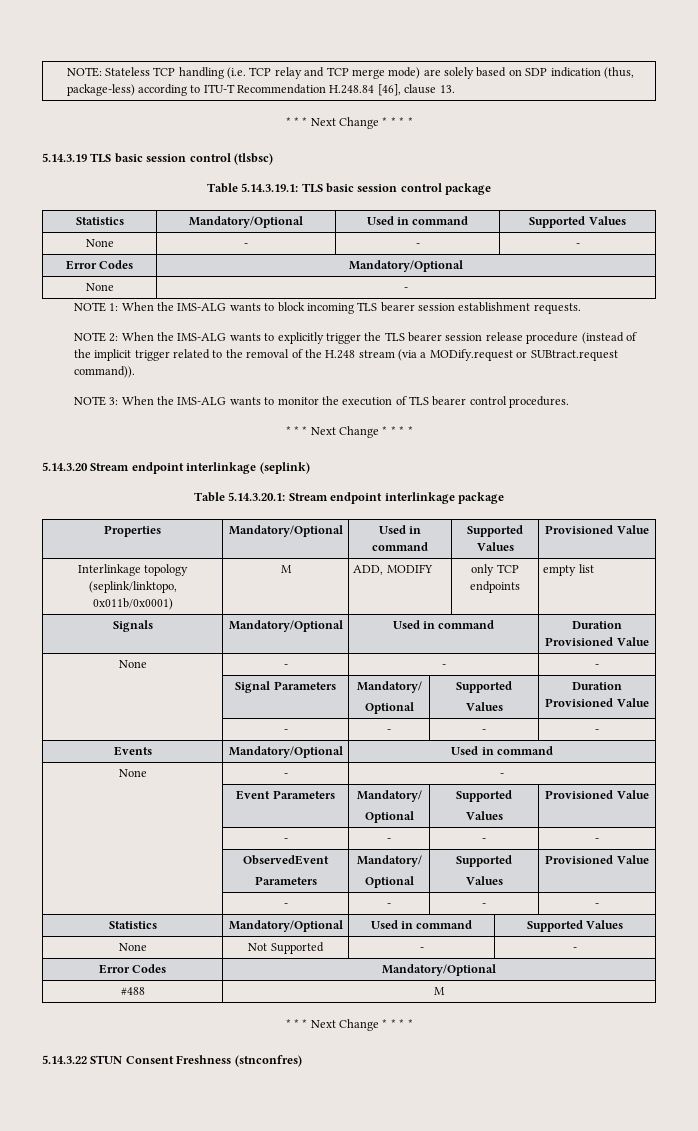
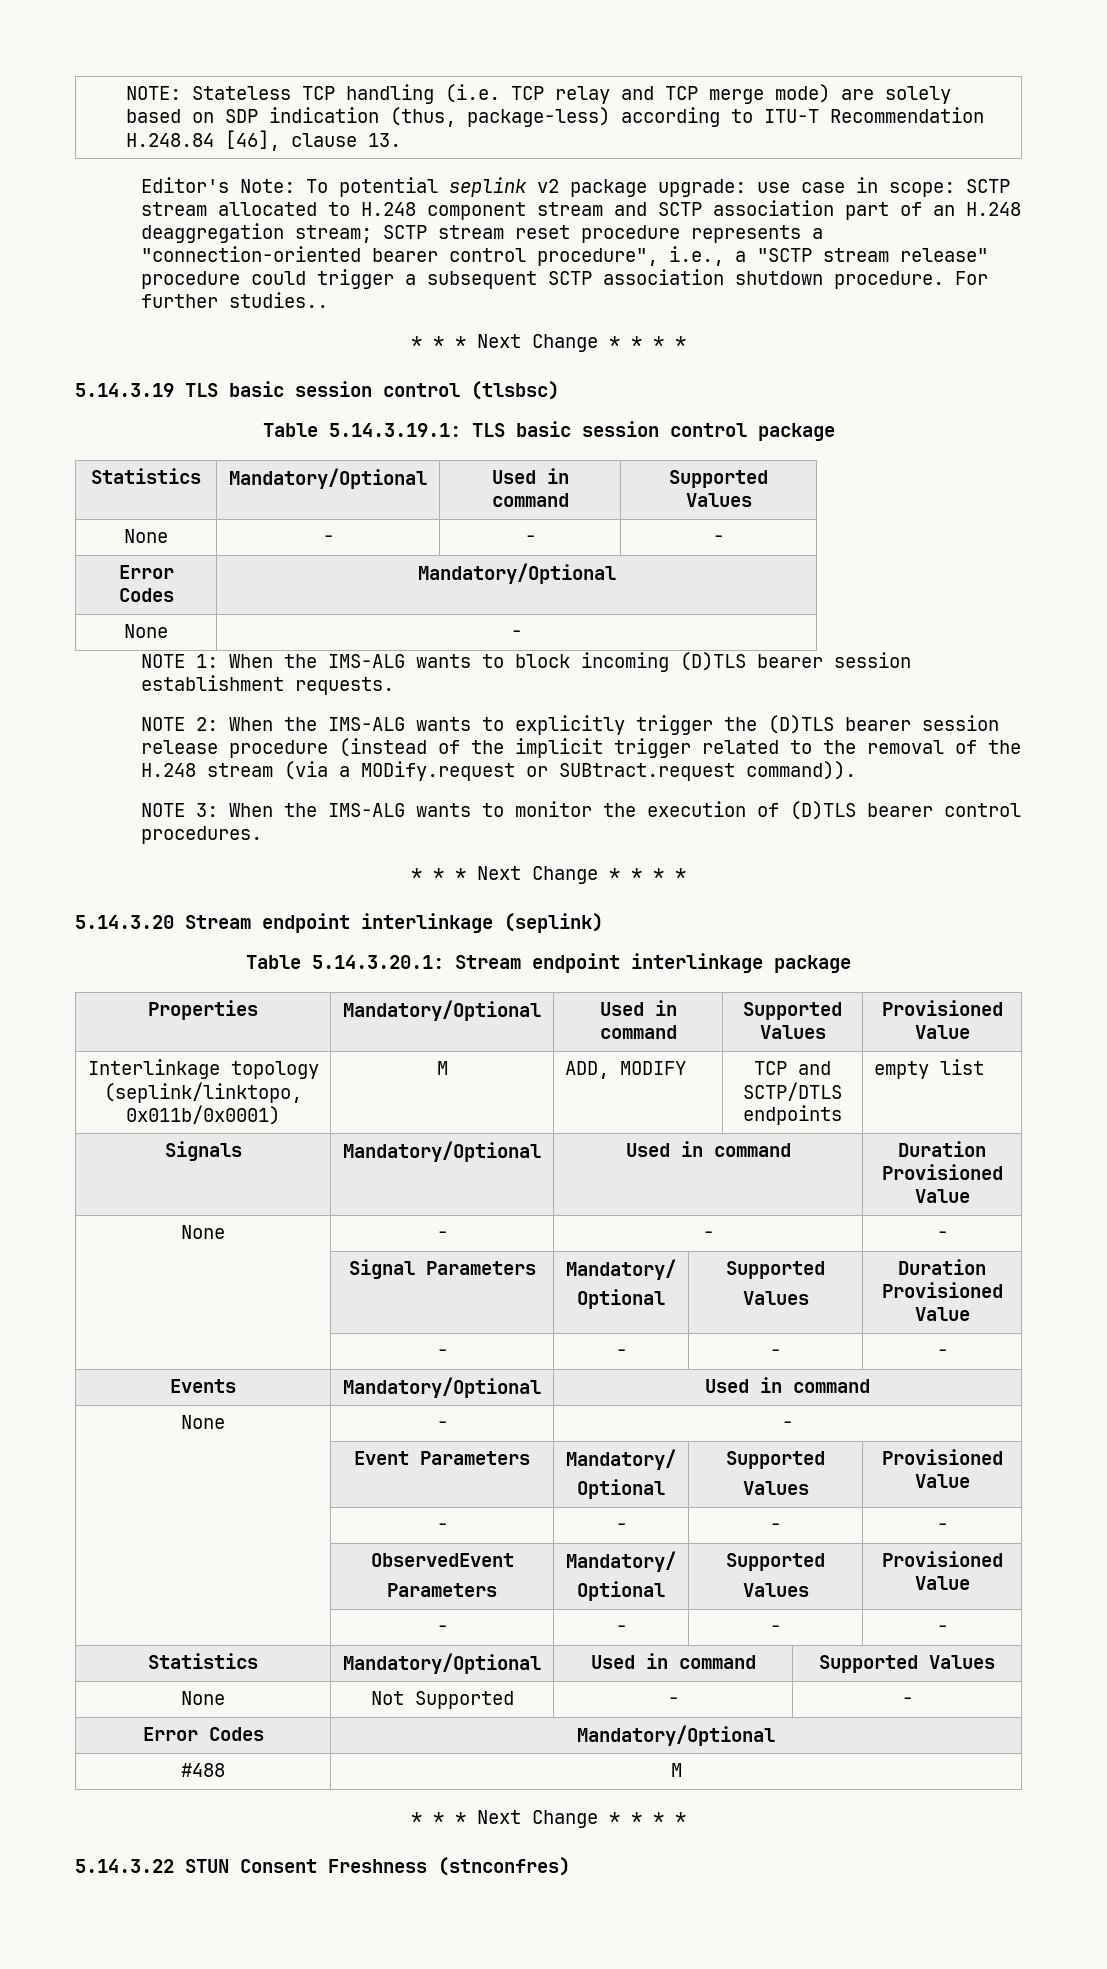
+ Editor's Note: To potential seplink v2 package upgrade: use case in scope: SCTP stream allocated to H.248 component stream and SCTP association part of an H.248 deaggregation stream; SCTP stream reset procedure represents a "connection-oriented bearer control procedure", i.e., a "SCTP stream release" procedure could trigger a subsequent SCTP association shutdown procedure. For further studies..
- NOTE 1: When the IMS-ALG wants to block incoming TLS bearer session establishment requests.
+ NOTE 1: When the IMS-ALG wants to block incoming (D)TLS bearer session establishment requests.
- NOTE 2: When the IMS-ALG wants to explicitly trigger the TLS bearer session release procedure (instead of the implicit trigger related to the removal of the H.248 stream (via a MODify.request or SUBtract.request command)).
+ NOTE 2: When the IMS-ALG wants to explicitly trigger the (D)TLS bearer session release procedure (instead of the implicit trigger related to the removal of the H.248 stream (via a MODify.request or SUBtract.request command)).
- NOTE 3: When the IMS-ALG wants to monitor the execution of TLS bearer control procedures.
+ NOTE 3: When the IMS-ALG wants to monitor the execution of (D)TLS bearer control procedures.
- Interlinkage topology (seplink/linktopo, 0x011b/0x0001) | M | ADD, MODIFY | only TCP endpoints | empty list
+ Interlinkage topology (seplink/linktopo, 0x011b/0x0001) | M | ADD, MODIFY | TCP and SCTP/DTLS endpoints | empty list

